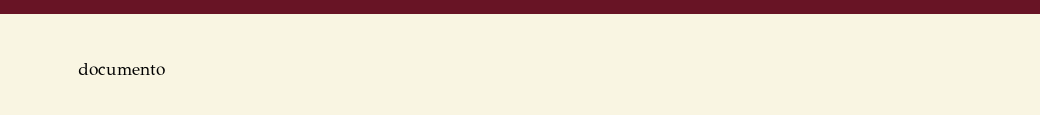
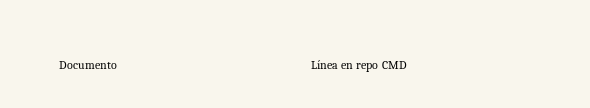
- documento
+ Documento
+ Línea en repo CMD

